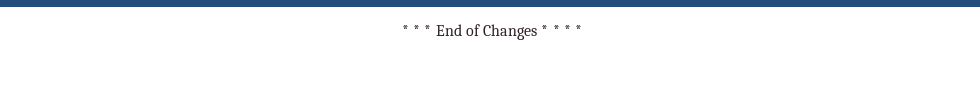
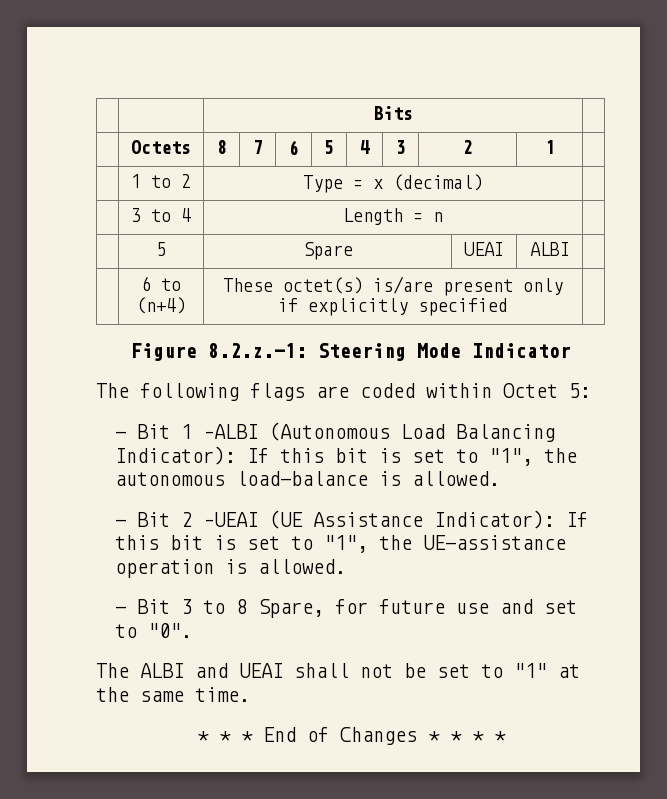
+ | | Bits |
+ | Octets | 8 | 7 | 6 | 5 | 4 | 3 | 2 | 1 |
+ | 1 to 2 | Type = x (decimal) |
+ | 3 to 4 | Length = n |
+ | 5 | Spare | UEAI | ALBI |
+ | 6 to (n+4) | These octet(s) is/are present only if explicitly specified |
+ Figure 8.2.z.-1: Steering Mode Indicator
+ The following flags are coded within Octet 5:
+ - Bit 1 –ALBI (Autonomous Load Balancing Indicator): If this bit is set to "1", the autonomous load-balance is allowed.
+ - Bit 2 –UEAI (UE Assistance Indicator): If this bit is set to "1", the UE-assistance operation is allowed.
+ - Bit 3 to 8 Spare, for future use and set to "0".
+ The ALBI and UEAI shall not be set to "1" at the same time.

